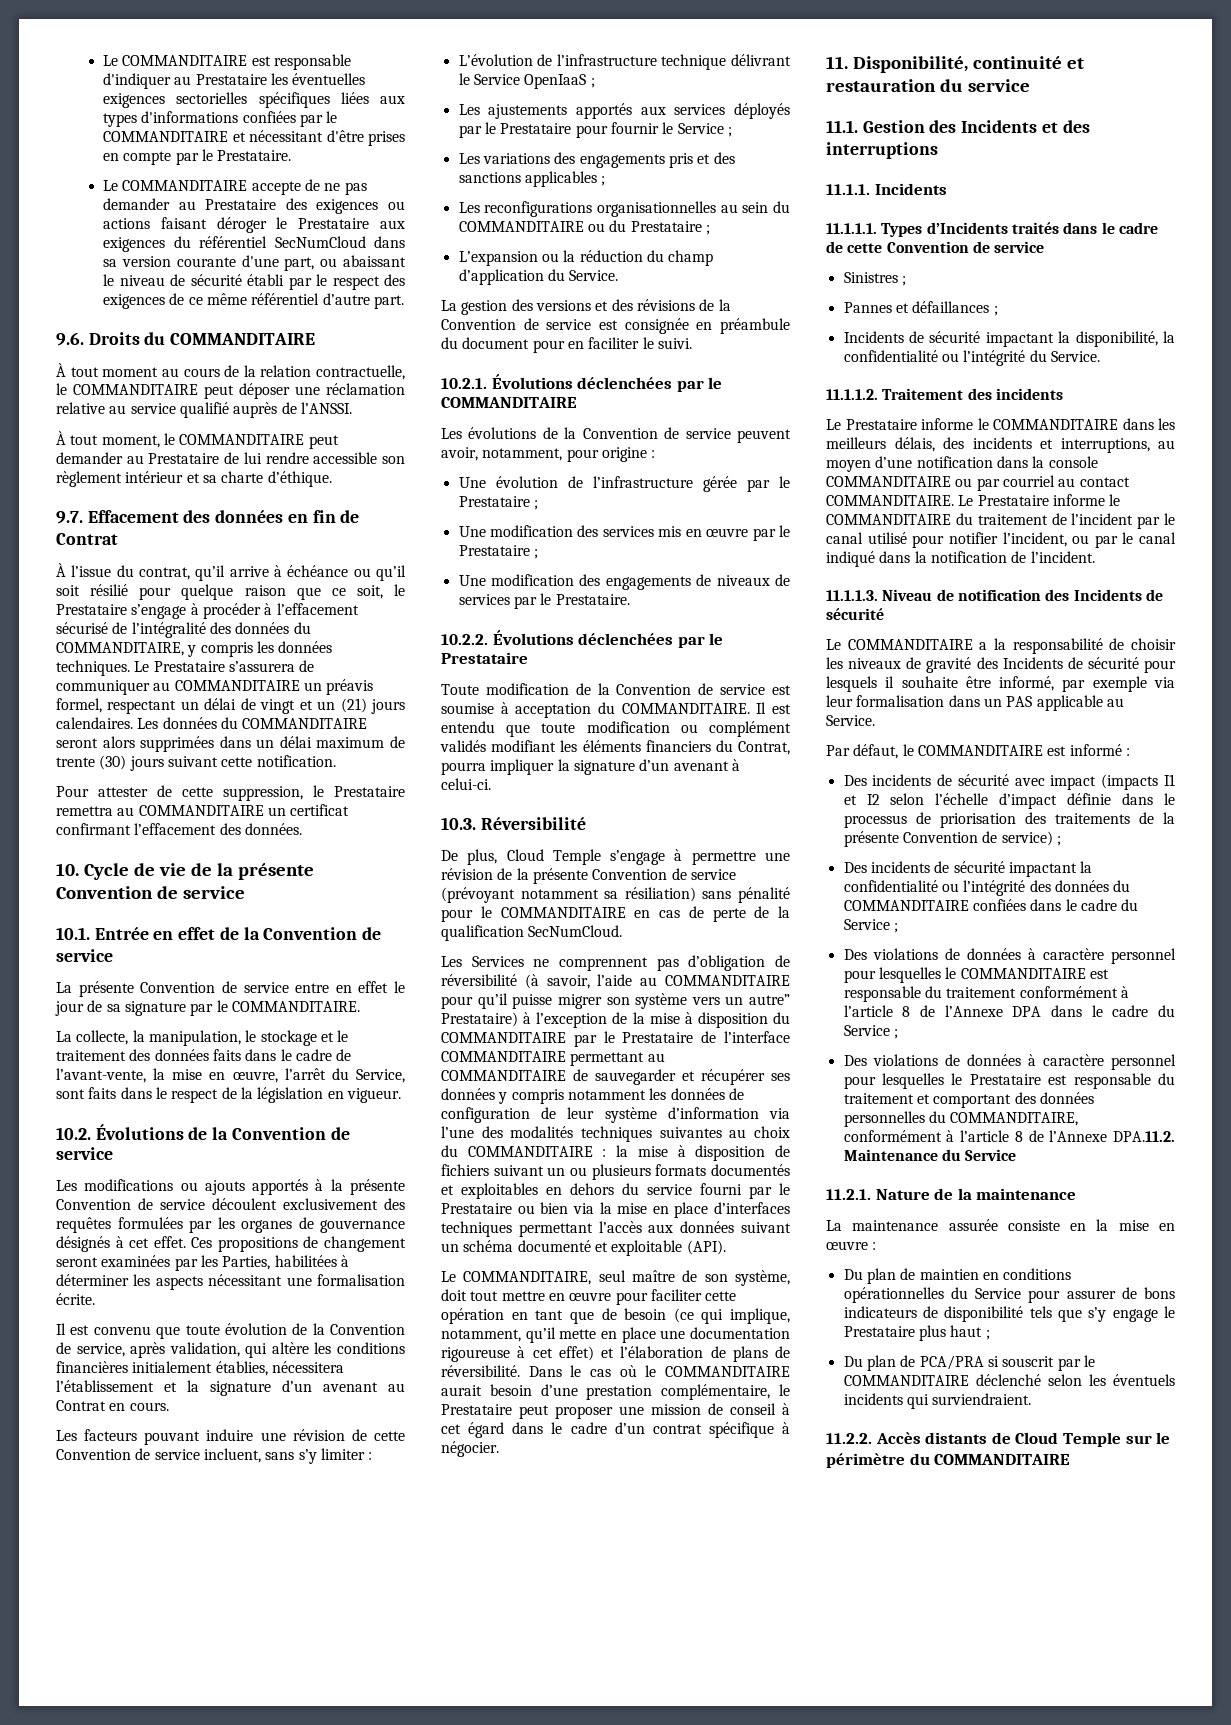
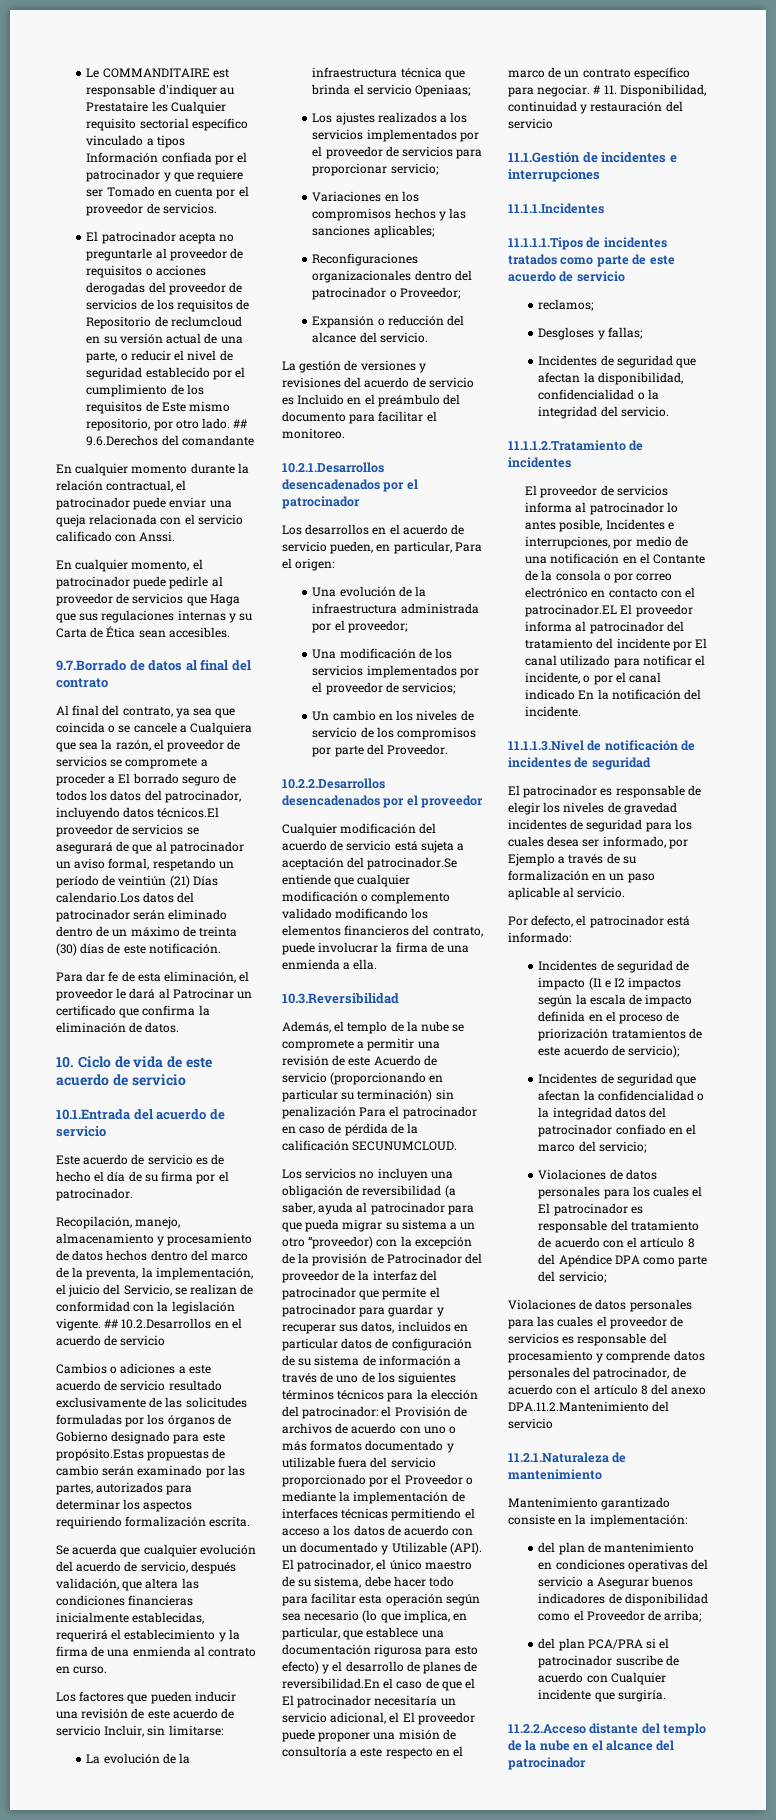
- Le COMMANDITAIRE est responsable d'indiquer au Prestataire les éventuelles exigences sectorielles spécifiques liées aux types d'informations confiées par le COMMANDITAIRE et nécessitant d'être prises en compte par le Prestataire.
- Le COMMANDITAIRE accepte de ne pas demander au Prestataire des exigences ou actions faisant déroger le Prestataire aux exigences du référentiel SecNumCloud dans sa version courante d'une part, ou abaissant le niveau de sécurité établi par le respect des exigences de ce même référentiel d’autre part.
- 9.6. Droits du COMMANDITAIRE
- À tout moment au cours de la relation contractuelle, le COMMANDITAIRE peut déposer une réclamation relative au service qualifié auprès de l’ANSSI.
- À tout moment, le COMMANDITAIRE peut demander au Prestataire de lui rendre accessible son règlement intérieur et sa charte d’éthique.
- 9.7. Effacement des données en fin de Contrat
- À l’issue du contrat, qu’il arrive à échéance ou qu’il soit résilié pour quelque raison que ce soit, le Prestataire s’engage à procéder à l’effacement sécurisé de l’intégralité des données du COMMANDITAIRE, y compris les données techniques. Le Prestataire s’assurera de communiquer au COMMANDITAIRE un préavis formel, respectant un délai de vingt et un (21) jours calendaires. Les données du COMMANDITAIRE seront alors supprimées dans un délai maximum de trente (30) jours suivant cette notification.
- Pour attester de cette suppression, le Prestataire remettra au COMMANDITAIRE un certificat confirmant l’effacement des données.
- 10. Cycle de vie de la présente Convention de service
- 10.1. Entrée en effet de la Convention de service
- La présente Convention de service entre en effet le jour de sa signature par le COMMANDITAIRE.
- La collecte, la manipulation, le stockage et le traitement des données faits dans le cadre de l’avant-vente, la mise en œuvre, l’arrêt du Service, sont faits dans le respect de la législation en vigueur.
- 10.2. Évolutions de la Convention de service
- Les modifications ou ajouts apportés à la présente Convention de service découlent exclusivement des requêtes formulées par les organes de gouvernance désignés à cet effet. Ces propositions de changement seront examinées par les Parties, habilitées à déterminer les aspects nécessitant une formalisation écrite.
- Il est convenu que toute évolution de la Convention de service, après validation, qui altère les conditions financières initialement établies, nécessitera l’établissement et la signature d’un avenant au Contrat en cours.
- Les facteurs pouvant induire une révision de cette Convention de service incluent, sans s’y limiter :
- L’évolution de l’infrastructure technique délivrant le Service OpenIaaS ;
- Les ajustements apportés aux services déployés par le Prestataire pour fournir le Service ;
- Les variations des engagements pris et des sanctions applicables ;
- Les reconfigurations organisationnelles au sein du COMMANDITAIRE ou du Prestataire ;
- L’expansion ou la réduction du champ d’application du Service.
- La gestion des versions et des révisions de la Convention de service est consignée en préambule du document pour en faciliter le suivi.
- 10.2.1. Évolutions déclenchées par le COMMANDITAIRE
- Les évolutions de la Convention de service peuvent avoir, notamment, pour origine :
- Une évolution de l’infrastructure gérée par le Prestataire ;
- Une modification des services mis en œuvre par le Prestataire ;
- Une modification des engagements de niveaux de services par le Prestataire.
- 10.2.2. Évolutions déclenchées par le Prestataire
- Toute modification de la Convention de service est soumise à acceptation du COMMANDITAIRE. Il est entendu que toute modification ou complément validés modifiant les éléments financiers du Contrat, pourra impliquer la signature d’un avenant à celui-ci.
- 10.3. Réversibilité
- De plus, Cloud Temple s’engage à permettre une révision de la présente Convention de service (prévoyant notamment sa résiliation) sans pénalité pour le COMMANDITAIRE en cas de perte de la qualification SecNumCloud.
- Les Services ne comprennent pas d’obligation de réversibilité (à savoir, l’aide au COMMANDITAIRE pour qu’il puisse migrer son système vers un autre” Prestataire) à l’exception de la mise à disposition du COMMANDITAIRE par le Prestataire de l’interface COMMANDITAIRE permettant au COMMANDITAIRE de sauvegarder et récupérer ses données y compris notamment les données de configuration de leur système d’information via l’une des modalités techniques suivantes au choix du COMMANDITAIRE : la mise à disposition de fichiers suivant un ou plusieurs formats documentés et exploitables en dehors du service fourni par le Prestataire ou bien via la mise en place d’interfaces techniques permettant l’accès aux données suivant un schéma documenté et exploitable (API).
- Le COMMANDITAIRE, seul maître de son système, doit tout mettre en œuvre pour faciliter cette opération en tant que de besoin (ce qui implique, notamment, qu’il mette en place une documentation rigoureuse à cet effet) et l’élaboration de plans de réversibilité. Dans le cas où le COMMANDITAIRE aurait besoin d’une prestation complémentaire, le Prestataire peut proposer une mission de conseil à cet égard dans le cadre d’un contrat spécifique à négocier.
- 11. Disponibilité, continuité et restauration du service
- 11.1. Gestion des Incidents et des interruptions
- 11.1.1. Incidents
- 11.1.1.1. Types d’Incidents traités dans le cadre de cette Convention de service
- Sinistres ;
- Pannes et défaillances ;
- Incidents de sécurité impactant la disponibilité, la confidentialité ou l’intégrité du Service.
- 11.1.1.2. Traitement des incidents
- Le Prestataire informe le COMMANDITAIRE dans les meilleurs délais, des incidents et interruptions, au moyen d’une notification dans la console COMMANDITAIRE ou par courriel au contact COMMANDITAIRE. Le Prestataire informe le COMMANDITAIRE du traitement de l’incident par le canal utilisé pour notifier l’incident, ou par le canal indiqué dans la notification de l’incident.
- 11.1.1.3. Niveau de notification des Incidents de sécurité
- Le COMMANDITAIRE a la responsabilité de choisir les niveaux de gravité des Incidents de sécurité pour lesquels il souhaite être informé, par exemple via leur formalisation dans un PAS applicable au Service.
- Par défaut, le COMMANDITAIRE est informé :
- Des incidents de sécurité avec impact (impacts I1 et I2 selon l’échelle d’impact définie dans le processus de priorisation des traitements de la présente Convention de service) ;
- Des incidents de sécurité impactant la confidentialité ou l’intégrité des données du COMMANDITAIRE confiées dans le cadre du Service ;
- Des violations de données à caractère personnel pour lesquelles le COMMANDITAIRE est responsable du traitement conformément à l’article 8 de l’Annexe DPA dans le cadre du Service ;
- Des violations de données à caractère personnel pour lesquelles le Prestataire est responsable du traitement et comportant des données personnelles du COMMANDITAIRE, conformément à l’article 8 de l’Annexe DPA.11.2. Maintenance du Service
- 11.2.1. Nature de la maintenance
- La maintenance assurée consiste en la mise en œuvre :
- Du plan de maintien en conditions opérationnelles du Service pour assurer de bons indicateurs de disponibilité tels que s’y engage le Prestataire plus haut ;
- Du plan de PCA/PRA si souscrit par le COMMANDITAIRE déclenché selon les éventuels incidents qui surviendraient.
- 11.2.2. Accès distants de Cloud Temple sur le périmètre du COMMANDITAIRE
+ Le COMMANDITAIRE est responsable d'indiquer au Prestataire les Cualquier requisito sectorial específico vinculado a tipos Información confiada por el patrocinador y que requiere ser Tomado en cuenta por el proveedor de servicios.
+ El patrocinador acepta no preguntarle al proveedor de requisitos o acciones derogadas del proveedor de servicios de los requisitos de Repositorio de reclumcloud en su versión actual de una parte, o reducir el nivel de seguridad establecido por el cumplimiento de los requisitos de Este mismo repositorio, por otro lado. ## 9.6.Derechos del comandante
+ En cualquier momento durante la relación contractual, el patrocinador puede enviar una queja relacionada con el servicio calificado con Anssi.
+ En cualquier momento, el patrocinador puede pedirle al proveedor de servicios que Haga que sus regulaciones internas y su Carta de Ética sean accesibles.
+ 9.7.Borrado de datos al final del contrato
+ Al final del contrato, ya sea que coincida o se cancele a Cualquiera que sea la razón, el proveedor de servicios se compromete a proceder a El borrado seguro de todos los datos del patrocinador, incluyendo datos técnicos.El proveedor de servicios se asegurará de que al patrocinador un aviso formal, respetando un período de veintiún (21) Días calendario.Los datos del patrocinador serán eliminado dentro de un máximo de treinta (30) días de este notificación.
+ Para dar fe de esta eliminación, el proveedor le dará al Patrocinar un certificado que confirma la eliminación de datos.
+ 10. Ciclo de vida de este acuerdo de servicio
+ 10.1.Entrada del acuerdo de servicio
+ Este acuerdo de servicio es de hecho el día de su firma por el patrocinador.
+ Recopilación, manejo, almacenamiento y procesamiento de datos hechos dentro del marco de la preventa, la implementación, el juicio del Servicio, se realizan de conformidad con la legislación vigente. ## 10.2.Desarrollos en el acuerdo de servicio
+ Cambios o adiciones a este acuerdo de servicio resultado exclusivamente de las solicitudes formuladas por los órganos de Gobierno designado para este propósito.Estas propuestas de cambio serán examinado por las partes, autorizados para determinar los aspectos requiriendo formalización escrita.
+ Se acuerda que cualquier evolución del acuerdo de servicio, después validación, que altera las condiciones financieras inicialmente establecidas, requerirá el establecimiento y la firma de una enmienda al contrato en curso.
+ Los factores que pueden inducir una revisión de este acuerdo de servicio Incluir, sin limitarse:
+ La evolución de la infraestructura técnica que brinda el servicio Openiaas;
+ Los ajustes realizados a los servicios implementados por el proveedor de servicios para proporcionar servicio;
+ Variaciones en los compromisos hechos y las sanciones aplicables;
+ Reconfiguraciones organizacionales dentro del patrocinador o Proveedor;
+ Expansión o reducción del alcance del servicio.
+ La gestión de versiones y revisiones del acuerdo de servicio es Incluido en el preámbulo del documento para facilitar el monitoreo.
+ 10.2.1.Desarrollos desencadenados por el patrocinador
+ Los desarrollos en el acuerdo de servicio pueden, en particular, Para el origen:
+ Una evolución de la infraestructura administrada por el proveedor;
+ Una modificación de los servicios implementados por el proveedor de servicios;
+ Un cambio en los niveles de servicio de los compromisos por parte del Proveedor.
+ 10.2.2.Desarrollos desencadenados por el proveedor
+ Cualquier modificación del acuerdo de servicio está sujeta a aceptación del patrocinador.Se entiende que cualquier modificación o complemento validado modificando los elementos financieros del contrato, puede involucrar la firma de una enmienda a ella.
+ 10.3.Reversibilidad
+ Además, el templo de la nube se compromete a permitir una revisión de este Acuerdo de servicio (proporcionando en particular su terminación) sin penalización Para el patrocinador en caso de pérdida de la calificación SECUNUMCLOUD.
+ Los servicios no incluyen una obligación de reversibilidad (a saber, ayuda al patrocinador para que pueda migrar su sistema a un otro “proveedor) con la excepción de la provisión de Patrocinador del proveedor de la interfaz del patrocinador que permite el patrocinador para guardar y recuperar sus datos, incluidos en particular datos de configuración de su sistema de información a través de uno de los siguientes términos técnicos para la elección del patrocinador: el Provisión de archivos de acuerdo con uno o más formatos documentado y utilizable fuera del servicio proporcionado por el Proveedor o mediante la implementación de interfaces técnicas permitiendo el acceso a los datos de acuerdo con un documentado y Utilizable (API). El patrocinador, el único maestro de su sistema, debe hacer todo para facilitar esta operación según sea necesario (lo que implica, en particular, que establece una documentación rigurosa para esto efecto) y el desarrollo de planes de reversibilidad.En el caso de que el El patrocinador necesitaría un servicio adicional, el El proveedor puede proponer una misión de consultoría a este respecto en el marco de un contrato específico para negociar. # 11. Disponibilidad, continuidad y restauración del servicio
+ 11.1.Gestión de incidentes e interrupciones
+ 11.1.1.Incidentes
+ 11.1.1.1.Tipos de incidentes tratados como parte de este acuerdo de servicio
+ reclamos;
+ Desgloses y fallas;
+ Incidentes de seguridad que afectan la disponibilidad, confidencialidad o la integridad del servicio.
+ 11.1.1.2.Tratamiento de incidentes
+ El proveedor de servicios informa al patrocinador lo antes posible, Incidentes e interrupciones, por medio de una notificación en el Contante de la consola o por correo electrónico en contacto con el patrocinador.EL El proveedor informa al patrocinador del tratamiento del incidente por El canal utilizado para notificar el incidente, o por el canal indicado En la notificación del incidente.
+ 11.1.1.3.Nivel de notificación de incidentes de seguridad
+ El patrocinador es responsable de elegir los niveles de gravedad incidentes de seguridad para los cuales desea ser informado, por Ejemplo a través de su formalización en un paso aplicable al servicio.
+ Por defecto, el patrocinador está informado:
+ Incidentes de seguridad de impacto (I1 e I2 impactos según la escala de impacto definida en el proceso de priorización tratamientos de este acuerdo de servicio);
+ Incidentes de seguridad que afectan la confidencialidad o la integridad datos del patrocinador confiado en el marco del servicio;
+ Violaciones de datos personales para los cuales el El patrocinador es responsable del tratamiento de acuerdo con el artículo 8 del Apéndice DPA como parte del servicio;
+ Violaciones de datos personales para las cuales el proveedor de servicios es responsable del procesamiento y comprende datos personales del patrocinador, de acuerdo con el artículo 8 del anexo DPA.11.2.Mantenimiento del servicio
+ 11.2.1.Naturaleza de mantenimiento
+ Mantenimiento garantizado consiste en la implementación:
+ del plan de mantenimiento en condiciones operativas del servicio a Asegurar buenos indicadores de disponibilidad como el Proveedor de arriba;
+ del plan PCA/PRA si el patrocinador suscribe de acuerdo con Cualquier incidente que surgiría.
+ 11.2.2.Acceso distante del templo de la nube en el alcance del patrocinador

